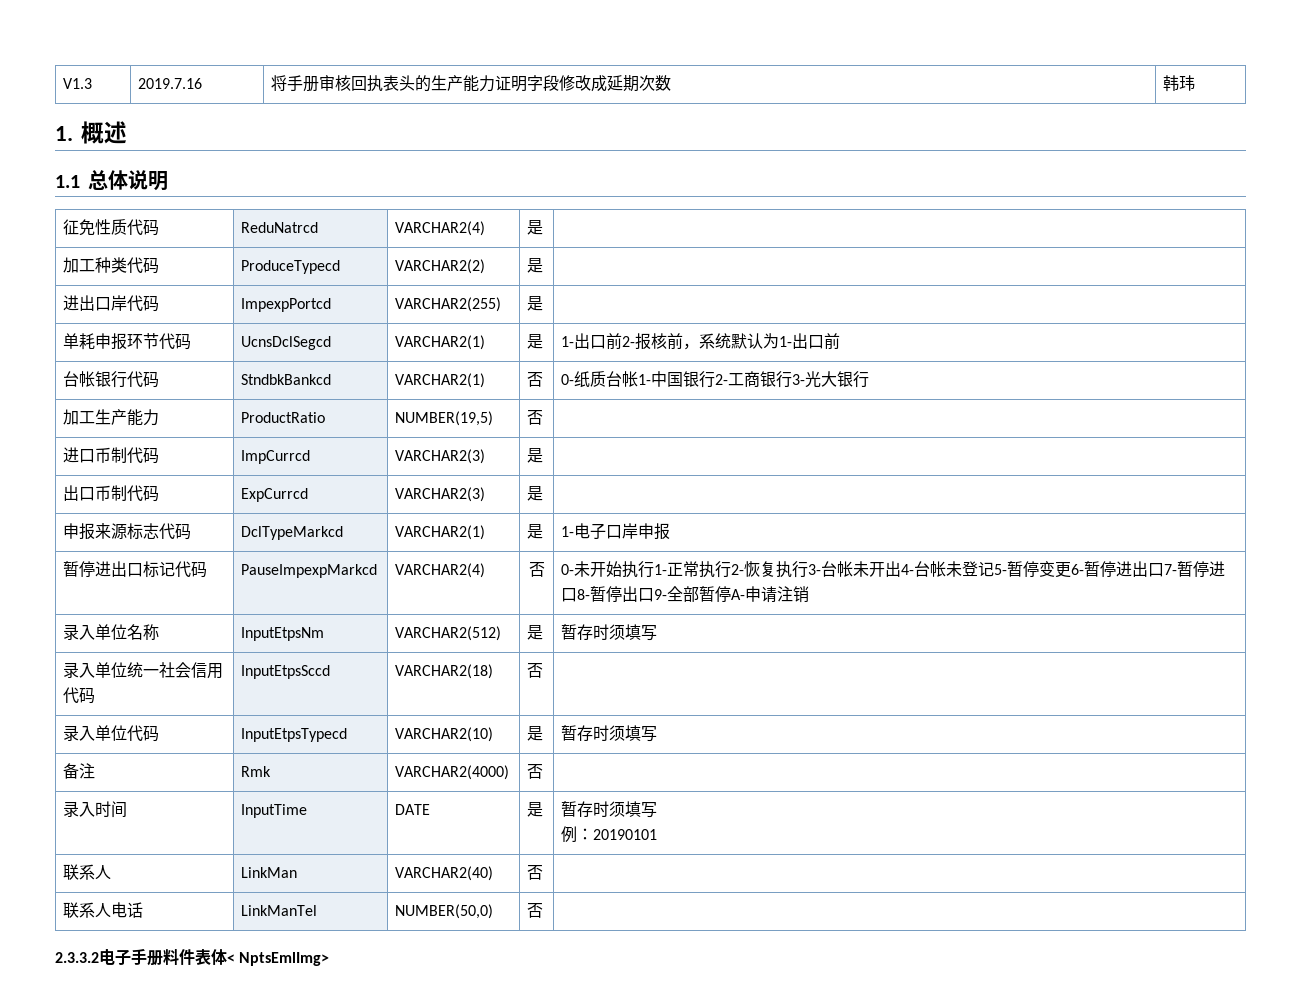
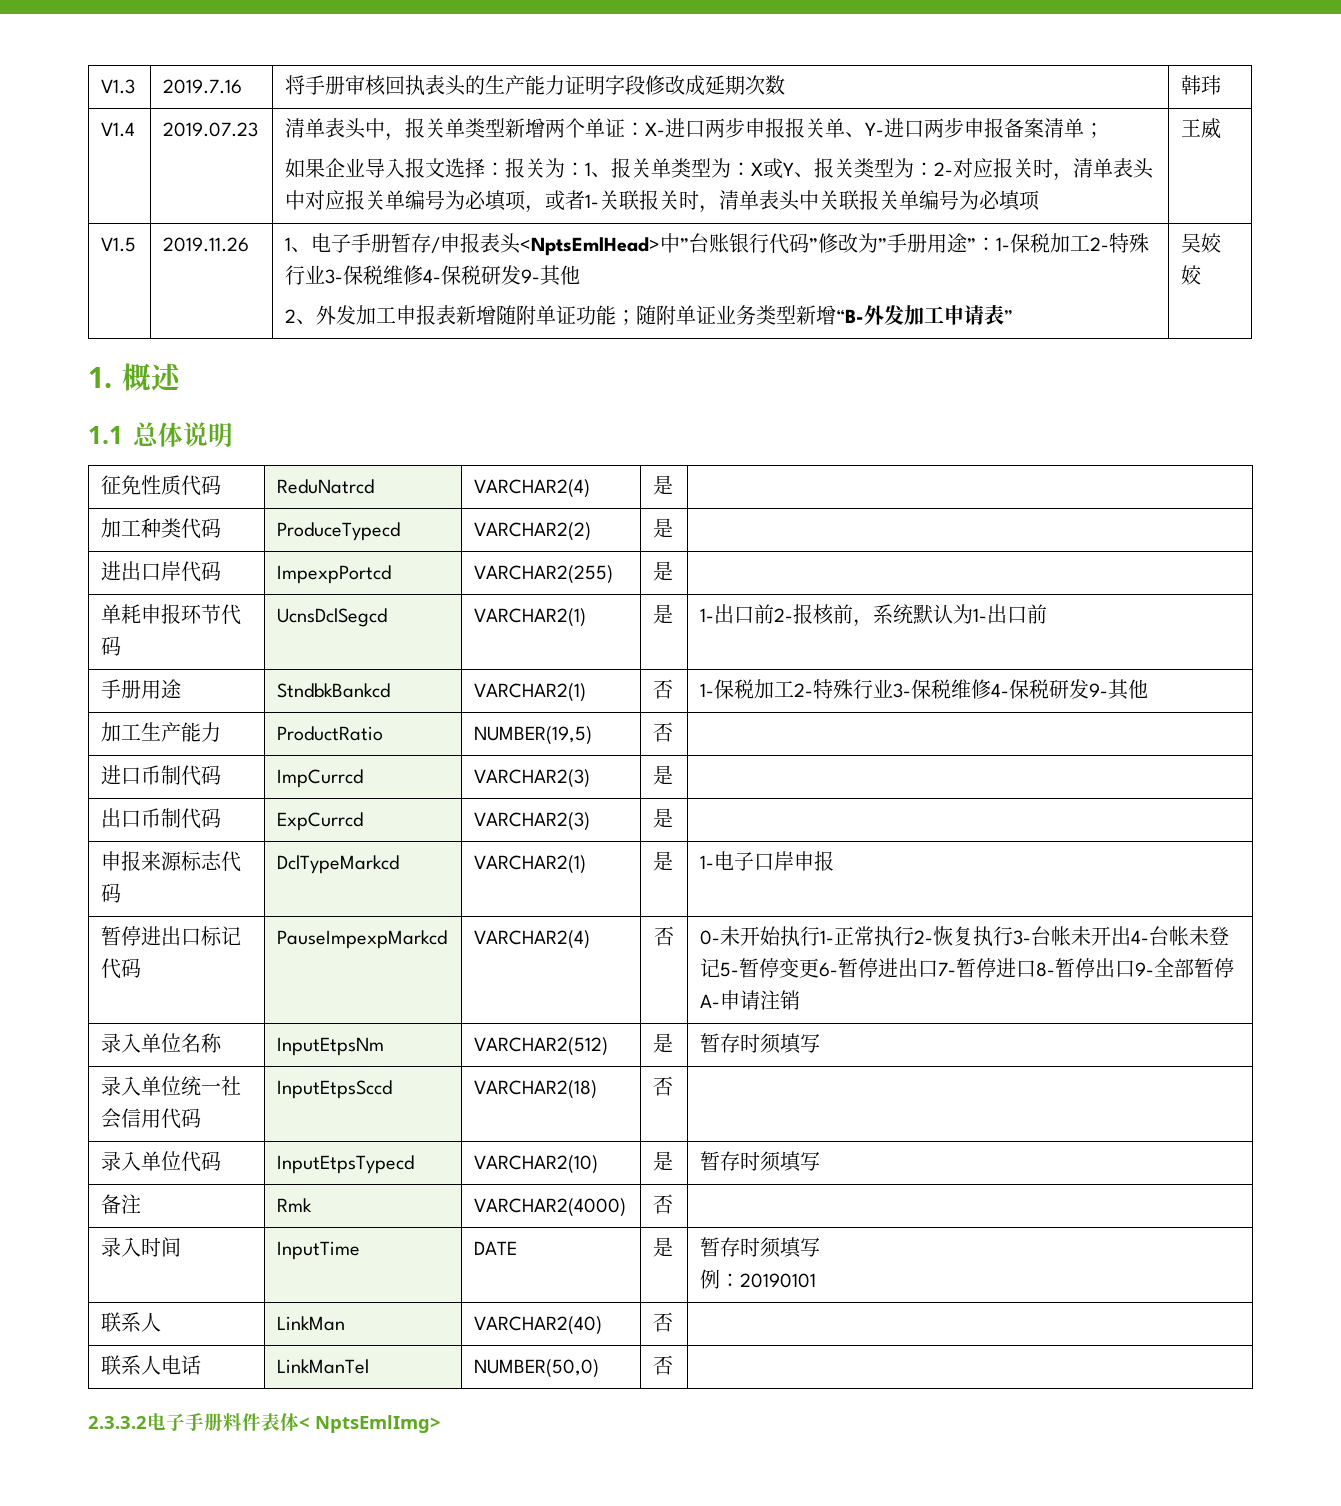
+ V1.4 | 2019.07.23 | 清单表头中，报关单类型新增两个单证：X-进口两步申报报关单、Y-进口两步申报备案清单；
+ 如果企业导入报文选择：报关为：1、报关单类型为：X或Y、报关类型为：2-对应报关时，清单表头中对应报关单编号为必填项，或者1-关联报关时，清单表头中关联报关单编号为必填项 | 王威
+ V1.5 | 2019.11.26 | 1、电子手册暂存/申报表头<NptsEmlHead>中”台账银行代码”修改为”手册用途”：1-保税加工2-特殊行业3-保税维修4-保税研发9-其他
+ 2、外发加工申报表新增随附单证功能；随附单证业务类型新增“B-外发加工申请表” | 吴姣姣
- 台帐银行代码 | StndbkBankcd | VARCHAR2(1) | 否 | 0-纸质台帐1-中国银行2-工商银行3-光大银行
+ 手册用途 | StndbkBankcd | VARCHAR2(1) | 否 | 1-保税加工2-特殊行业3-保税维修4-保税研发9-其他

